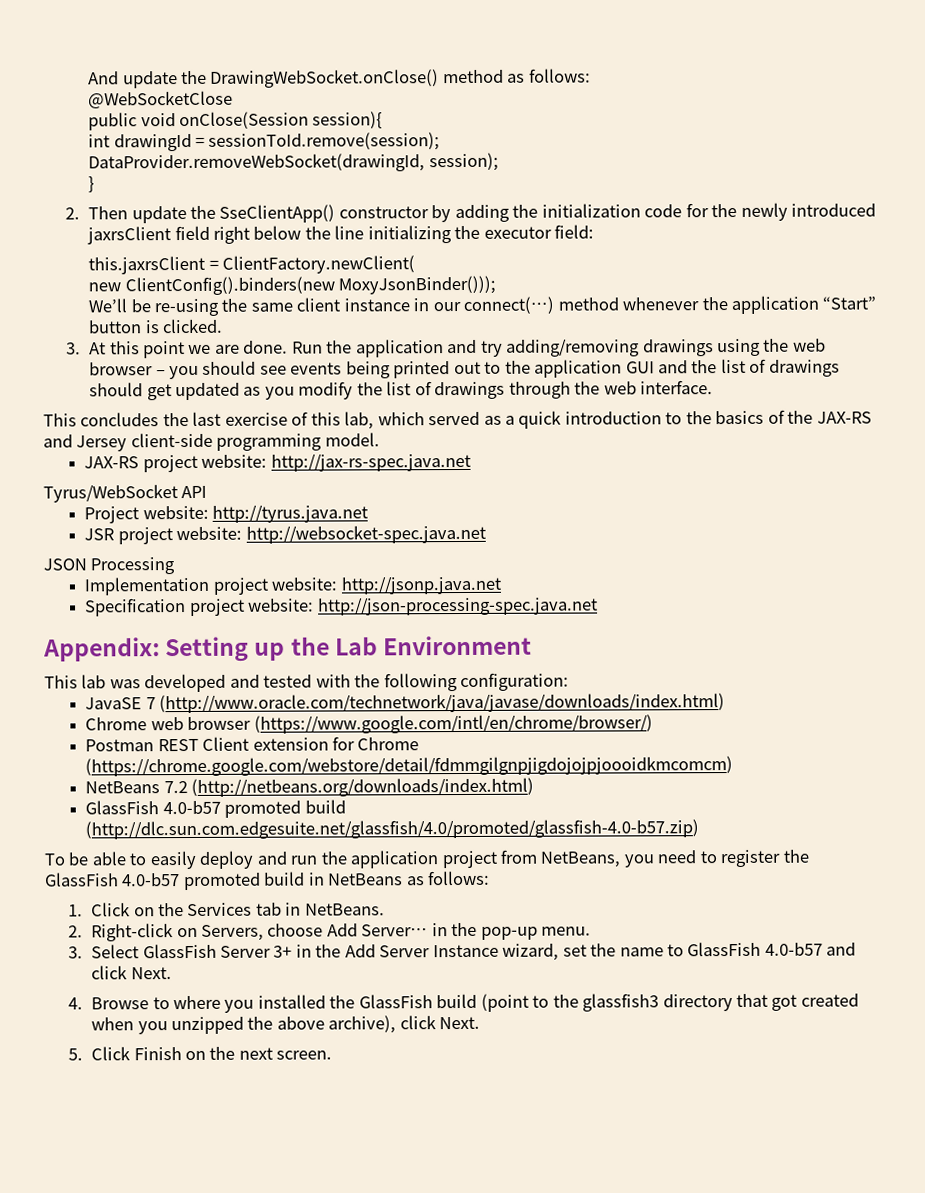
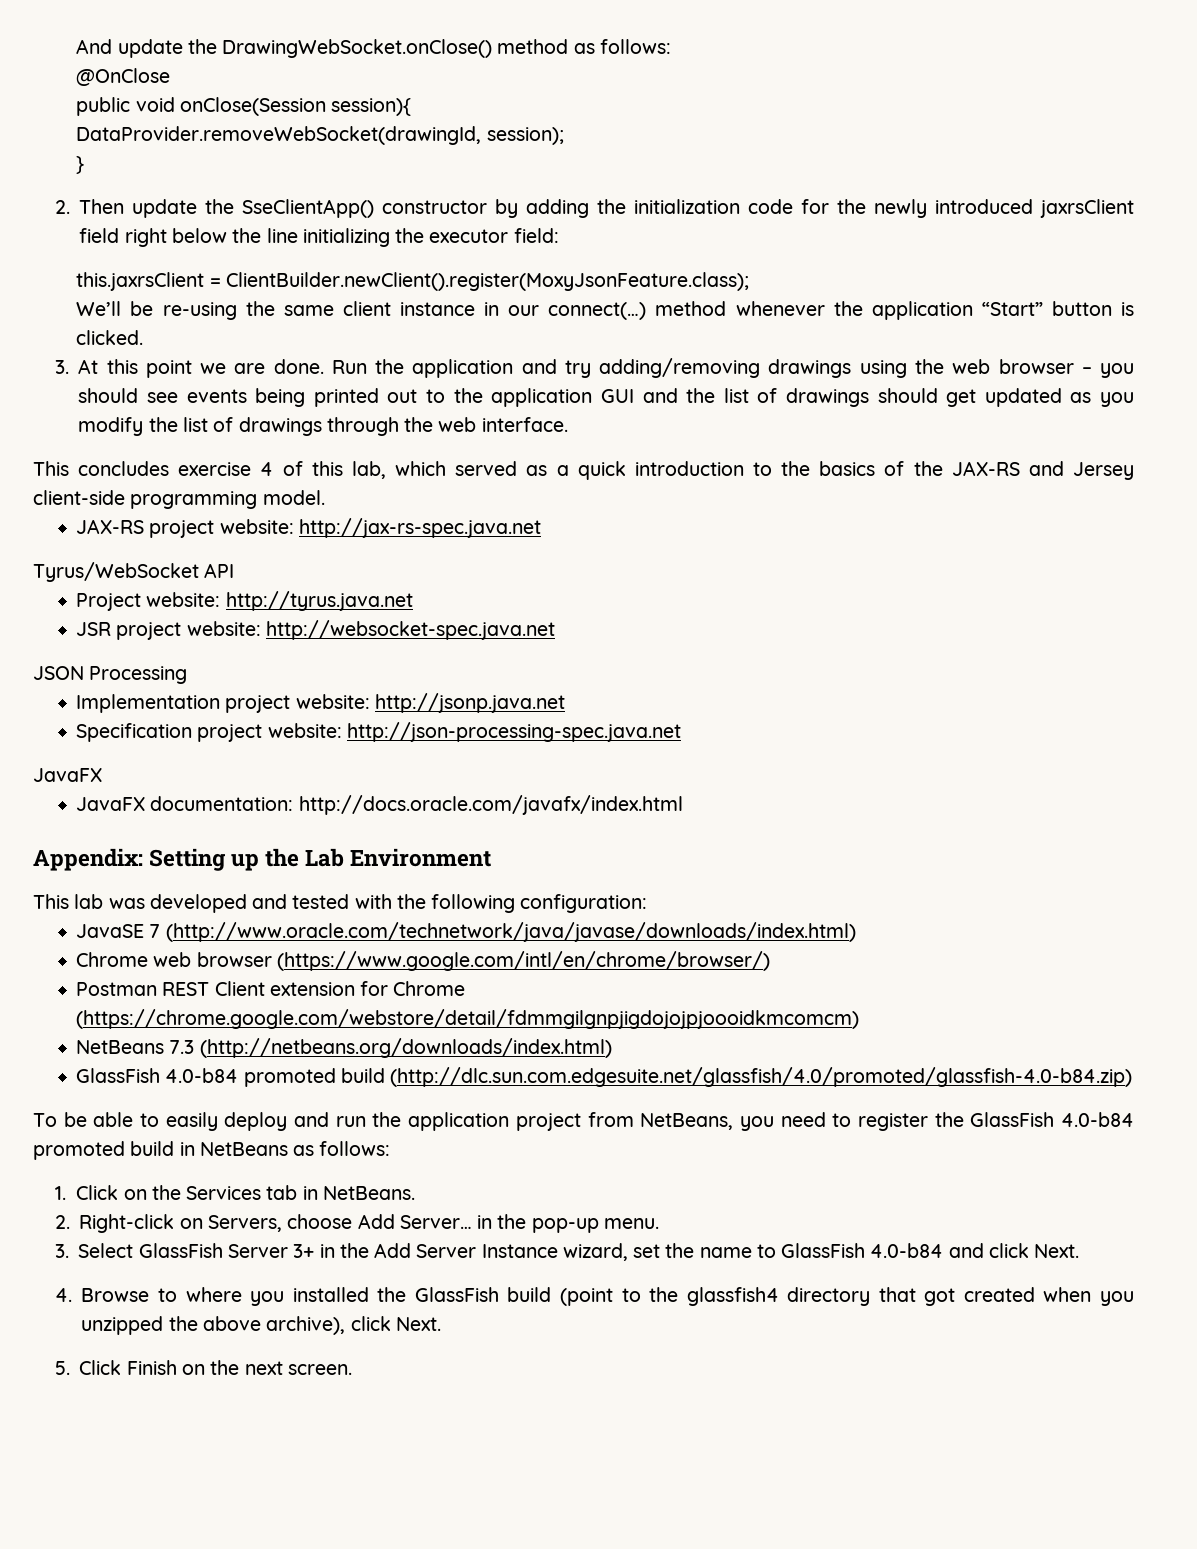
- @WebSocketClose
+ @OnClose
- int drawingId = sessionToId.remove(session);
- this.jaxrsClient = ClientFactory.newClient(
- new ClientConfig().binders(new MoxyJsonBinder()));
+ this.jaxrsClient = ClientBuilder.newClient().register(MoxyJsonFeature.class);
- This concludes the last exercise of this lab, which served as a quick introduction to the basics of the JAX-RS and Jersey client-side programming model.
+ This concludes exercise 4 of this lab, which served as a quick introduction to the basics of the JAX-RS and Jersey client-side programming model.
  Specification project website: http://json-processing-spec.java.net
+ JavaFX
+ JavaFX documentation: http://docs.oracle.com/javafx/index.html
- NetBeans 7.2 (http://netbeans.org/downloads/index.html)
+ NetBeans 7.3 (http://netbeans.org/downloads/index.html)
- GlassFish 4.0-b57 promoted build (http://dlc.sun.com.edgesuite.net/glassfish/4.0/promoted/glassfish-4.0-b57.zip)
+ GlassFish 4.0-b84 promoted build (http://dlc.sun.com.edgesuite.net/glassfish/4.0/promoted/glassfish-4.0-b84.zip)
- To be able to easily deploy and run the application project from NetBeans, you need to register the GlassFish 4.0-b57 promoted build in NetBeans as follows:
+ To be able to easily deploy and run the application project from NetBeans, you need to register the GlassFish 4.0-b84 promoted build in NetBeans as follows:
- 3. Select GlassFish Server 3+ in the Add Server Instance wizard, set the name to GlassFish 4.0-b57 and click Next.
+ 3. Select GlassFish Server 3+ in the Add Server Instance wizard, set the name to GlassFish 4.0-b84 and click Next.
- 4. Browse to where you installed the GlassFish build (point to the glassfish3 directory that got created when you unzipped the above archive), click Next.
+ 4. Browse to where you installed the GlassFish build (point to the glassfish4 directory that got created when you unzipped the above archive), click Next.

